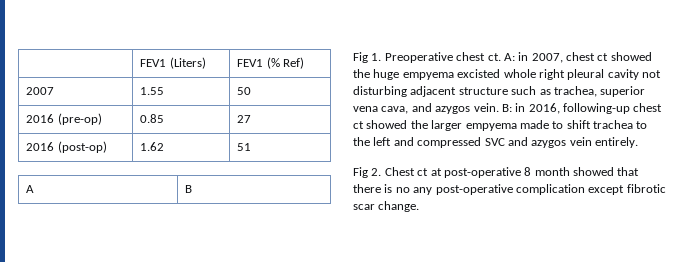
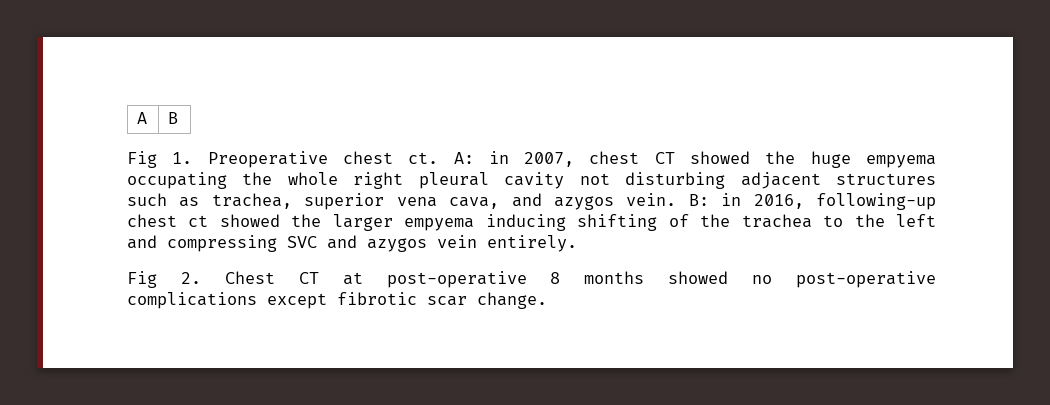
- | FEV1 (Liters) | FEV1 (% Ref)
- 2007 | 1.55 | 50
- 2016 (pre-op) | 0.85 | 27
- 2016 (post-op) | 1.62 | 51
- A: in 2007, chest ct showed the huge empyema excisted whole right pleural cavity not disturbing adjacent structure such as trachea, superior vena cava, and azygos vein.
+ A: in 2007, chest CT showed the huge empyema occupating the whole right pleural cavity not disturbing adjacent structures such as trachea, superior vena cava, and azygos vein.
- B: in 2016, following-up chest ct showed the larger empyema made to shift trachea to the left and compressed SVC and azygos vein entirely.
+ B: in 2016, following-up chest ct showed the larger empyema inducing shifting of the trachea to the left and compressing SVC and azygos vein entirely.
- Fig 2. Chest ct at post-operative 8 month showed that there is no any post-operative complication except fibrotic scar change.
+ Fig 2. Chest CT at post-operative 8 months showed no post-operative complications except fibrotic scar change.

